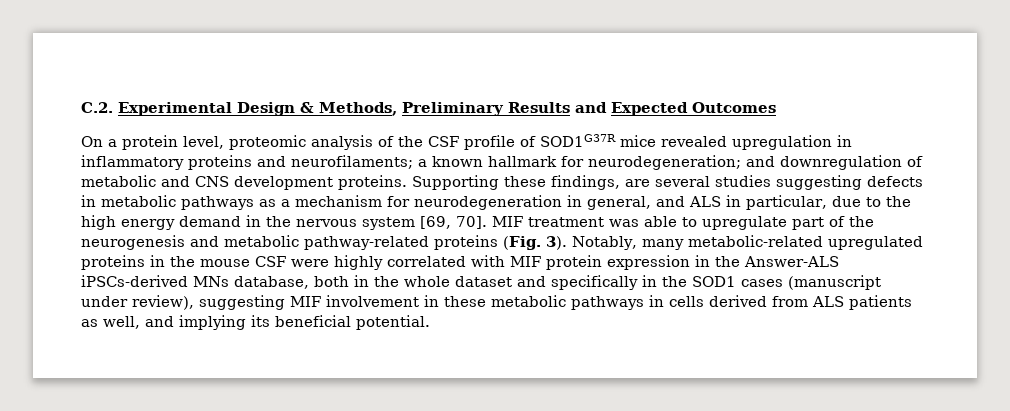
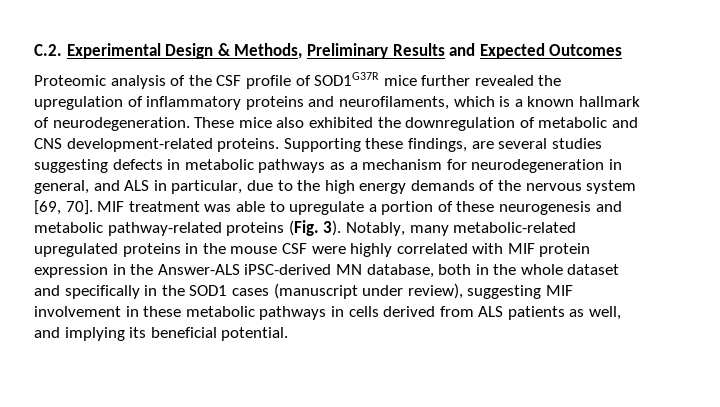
- On a protein level, proteomic analysis of the CSF profile of SOD1G37R mice revealed upregulation in inflammatory proteins and neurofilaments; a known hallmark for neurodegeneration; and downregulation of metabolic and CNS development proteins.
+ Proteomic analysis of the CSF profile of SOD1G37R mice further revealed the upregulation of inflammatory proteins and neurofilaments, which is a known hallmark of neurodegeneration. These mice also exhibited the downregulation of metabolic and CNS development-related proteins.
- Supporting these findings, are several studies suggesting defects in metabolic pathways as a mechanism for neurodegeneration in general, and ALS in particular, due to the high energy demand in the nervous system [69, 70].
+ Supporting these findings, are several studies suggesting defects in metabolic pathways as a mechanism for neurodegeneration in general, and ALS in particular, due to the high energy demands of the nervous system [69, 70].
- MIF treatment was able to upregulate part of the neurogenesis and metabolic pathway-related proteins (Fig. 3).
+ MIF treatment was able to upregulate a portion of these neurogenesis and metabolic pathway-related proteins (Fig. 3).
- Notably, many metabolic-related upregulated proteins in the mouse CSF were highly correlated with MIF protein expression in the Answer-ALS iPSCs-derived MNs database, both in the whole dataset and specifically in the SOD1 cases (manuscript under review), suggesting MIF involvement in these metabolic pathways in cells derived from ALS patients as well, and implying its beneficial potential.
+ Notably, many metabolic-related upregulated proteins in the mouse CSF were highly correlated with MIF protein expression in the Answer-ALS iPSC-derived MN database, both in the whole dataset and specifically in the SOD1 cases (manuscript under review), suggesting MIF involvement in these metabolic pathways in cells derived from ALS patients as well, and implying its beneficial potential.

